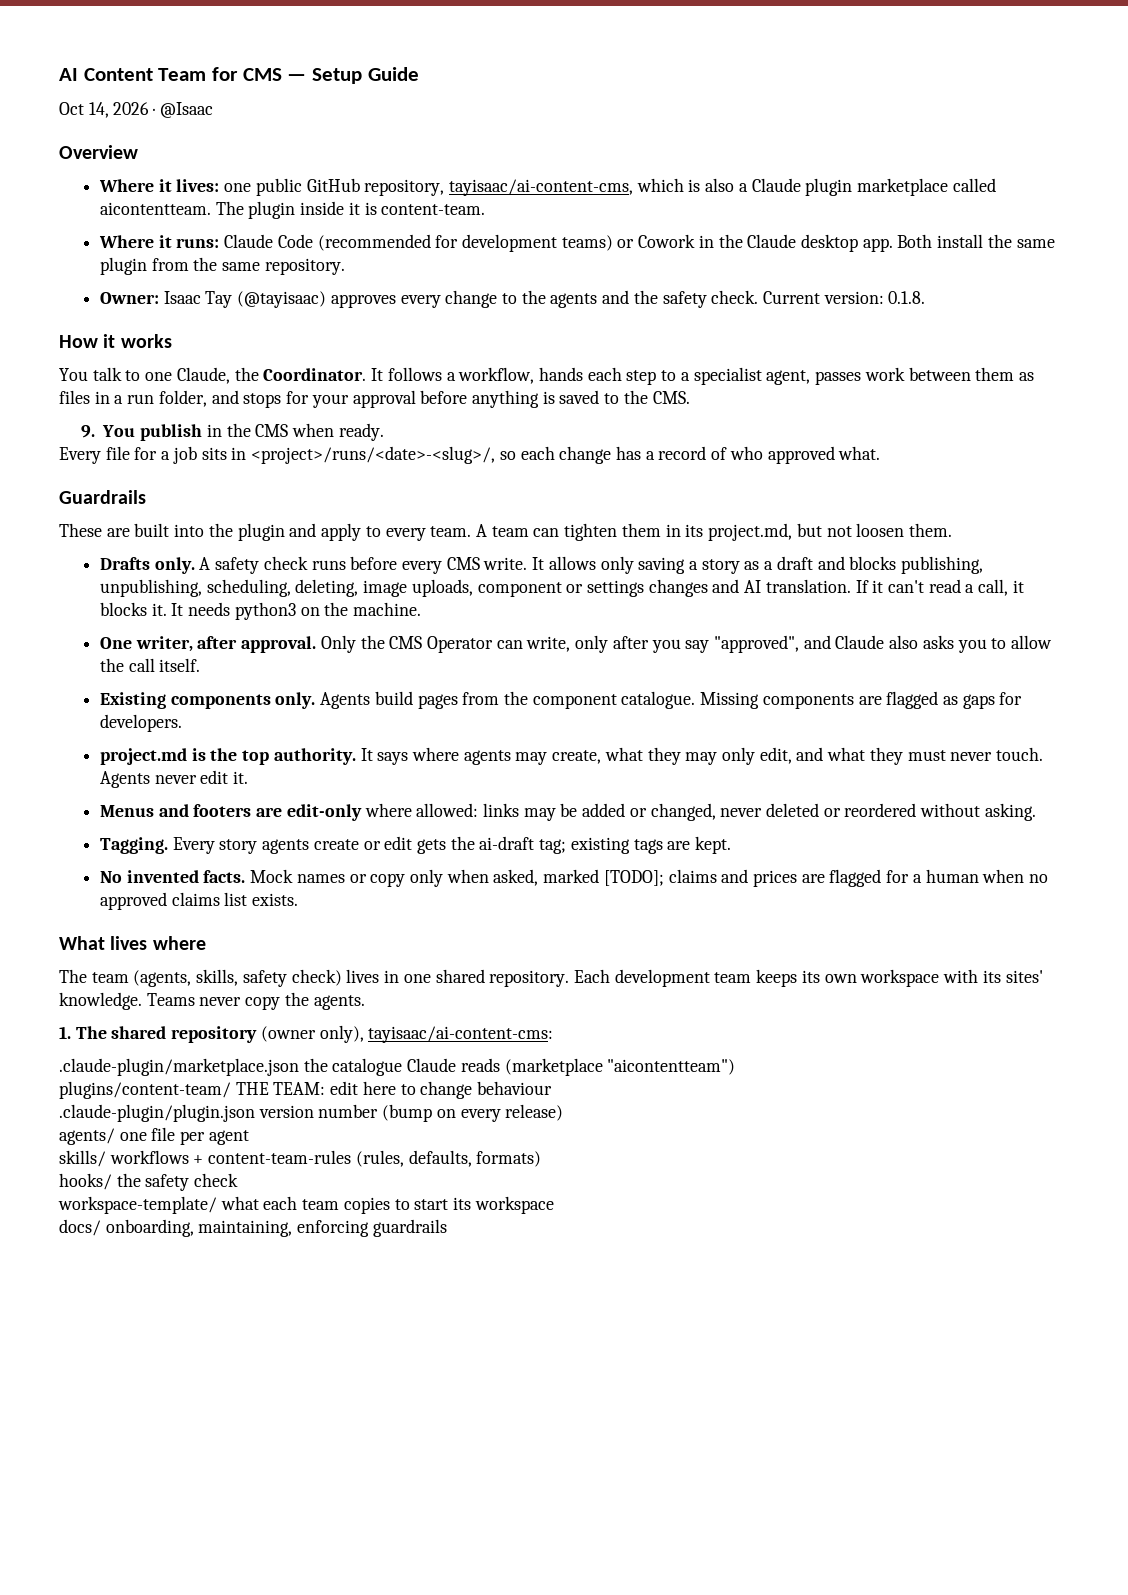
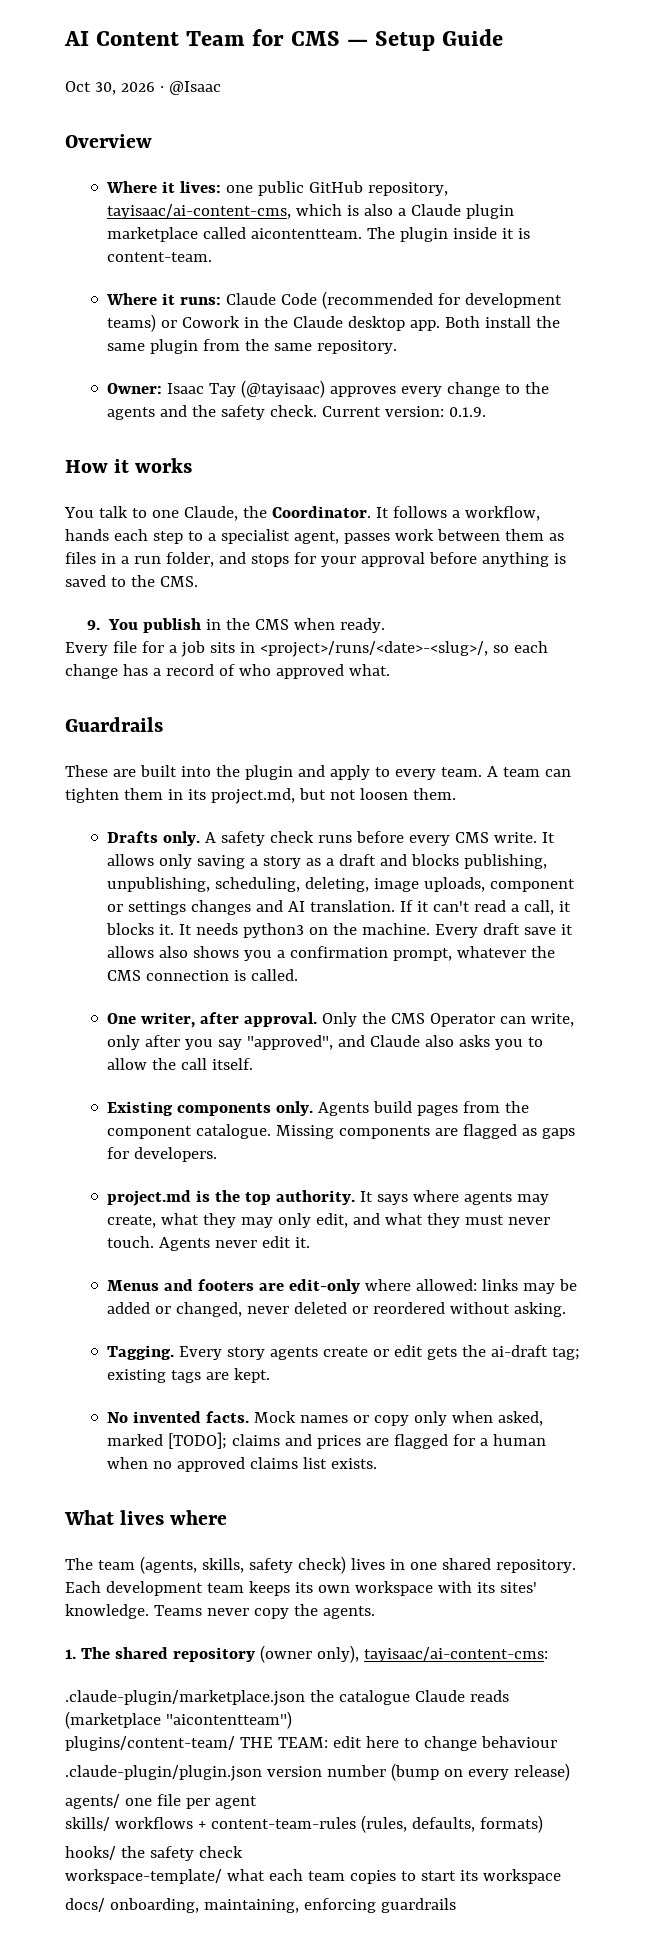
- Oct 14, 2026 · @Isaac
+ Oct 30, 2026 · @Isaac
- Current version: 0.1.8.
+ Current version: 0.1.9.
+ Every draft save it allows also shows you a confirmation prompt, whatever the CMS connection is called.

